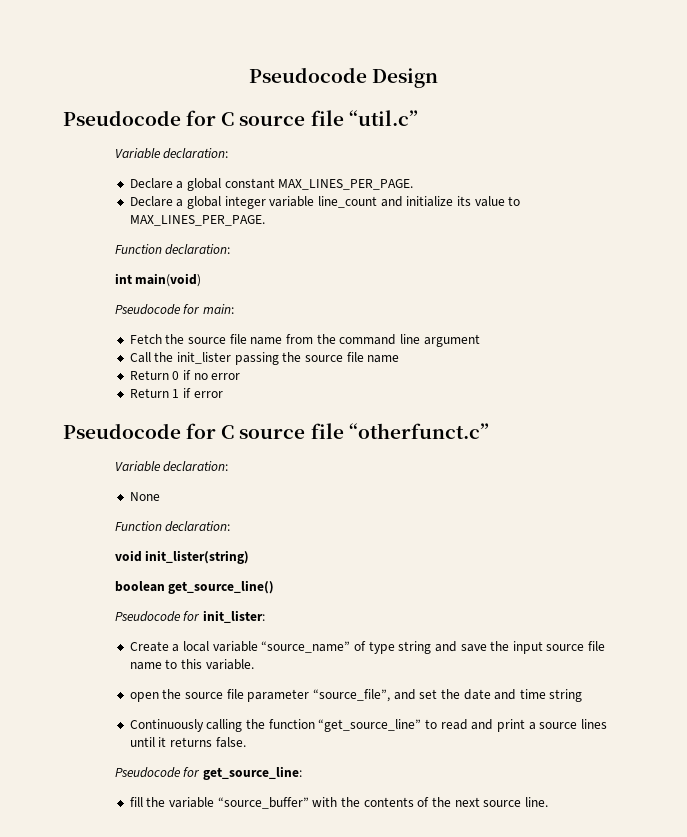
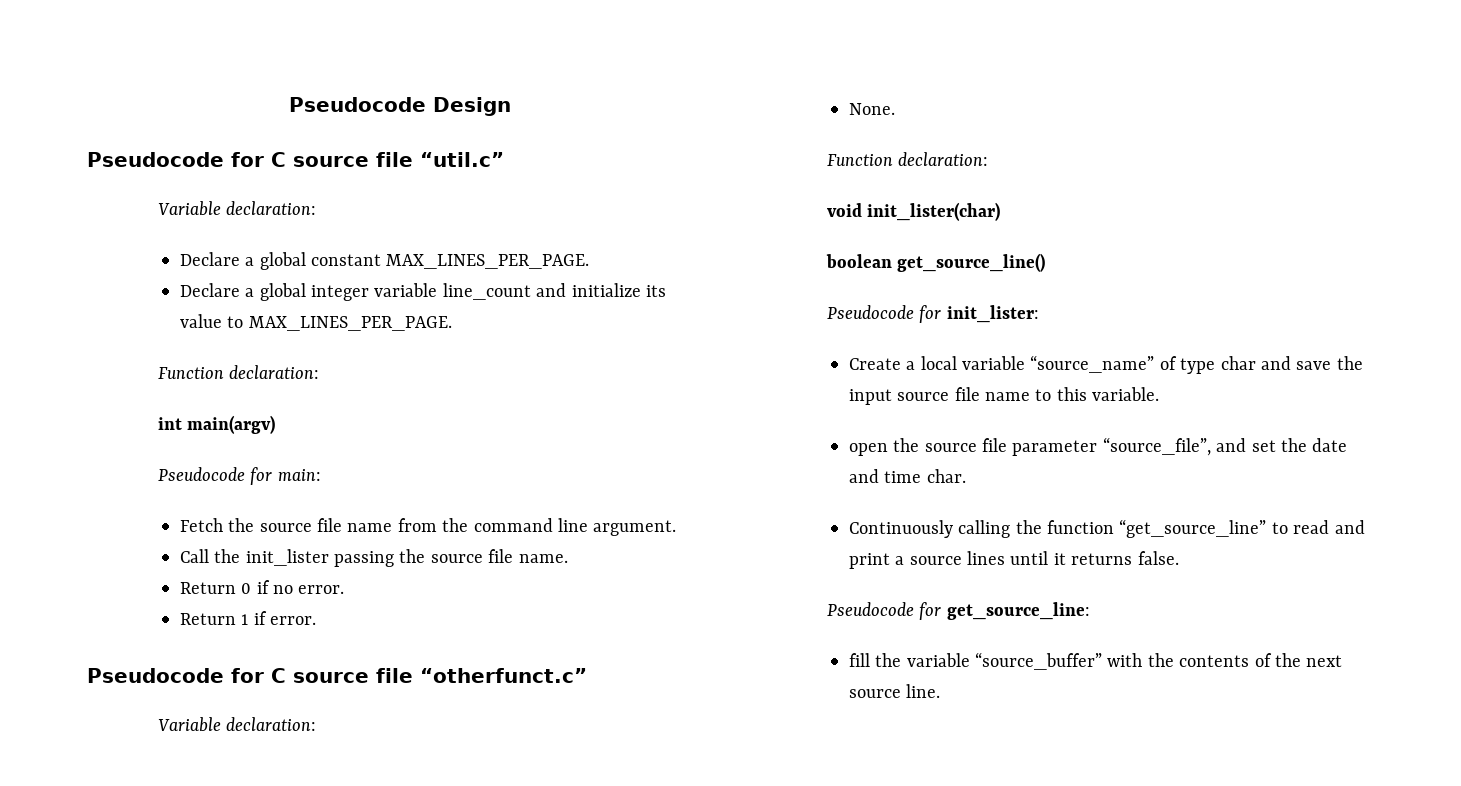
- int main(void)
+ int main(argv)
- Fetch the source file name from the command line argument
+ Fetch the source file name from the command line argument.
- Call the init_lister passing the source file name
+ Call the init_lister passing the source file name.
- Return 0 if no error
+ Return 0 if no error.
- Return 1 if error
+ Return 1 if error.
- None
+ None.
- void init_lister(string)
+ void init_lister(char)
- Create a local variable “source_name” of type string and save the input source file name to this variable.
+ Create a local variable “source_name” of type char and save the input source file name to this variable.
- open the source file parameter “source_file”, and set the date and time string
+ open the source file parameter “source_file”, and set the date and time char.

